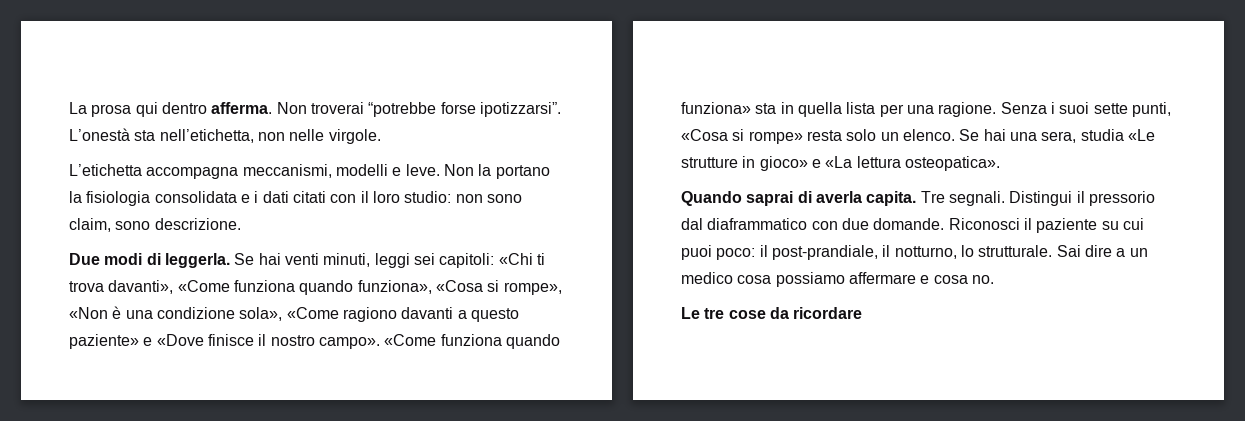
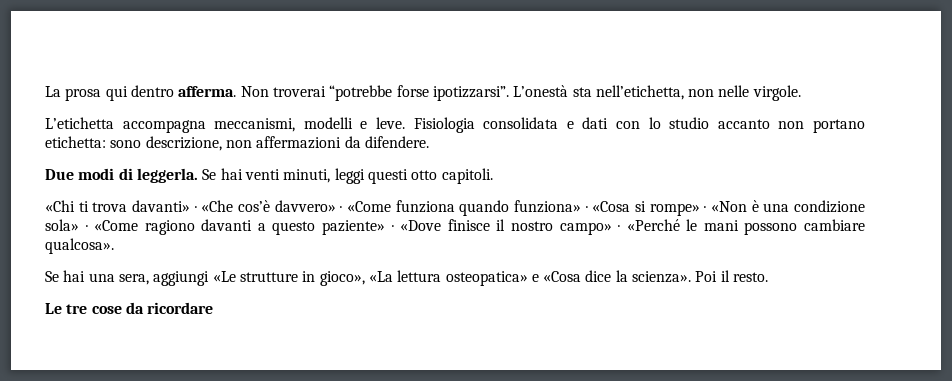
- Non la portano la fisiologia consolidata e i dati citati con il loro studio: non sono claim, sono descrizione.
+ Fisiologia consolidata e dati con lo studio accanto non portano etichetta: sono descrizione, non affermazioni da difendere.
- Se hai venti minuti, leggi sei capitoli: «Chi ti trova davanti», «Come funziona quando funziona», «Cosa si rompe», «Non è una condizione sola», «Come ragiono davanti a questo paziente» e «Dove finisce il nostro campo». «Come funziona quando funziona» sta in quella lista per una ragione. Senza i suoi sette punti, «Cosa si rompe» resta solo un elenco. Se hai una sera, studia «Le strutture in gioco» e «La lettura osteopatica».
- Quando saprai di averla capita. Tre segnali. Distingui il pressorio dal diaframmatico con due domande. Riconosci il paziente su cui puoi poco: il post-prandiale, il notturno, lo strutturale. Sai dire a un medico cosa possiamo affermare e cosa no.
+ Se hai venti minuti, leggi questi otto capitoli.
+ «Chi ti trova davanti» · «Che cos’è davvero» · «Come funziona quando funziona» · «Cosa si rompe» · «Non è una condizione sola» · «Come ragiono davanti a questo paziente» · «Dove finisce il nostro campo» · «Perché le mani possono cambiare qualcosa».
+ Se hai una sera, aggiungi «Le strutture in gioco», «La lettura osteopatica» e «Cosa dice la scienza». Poi il resto.

